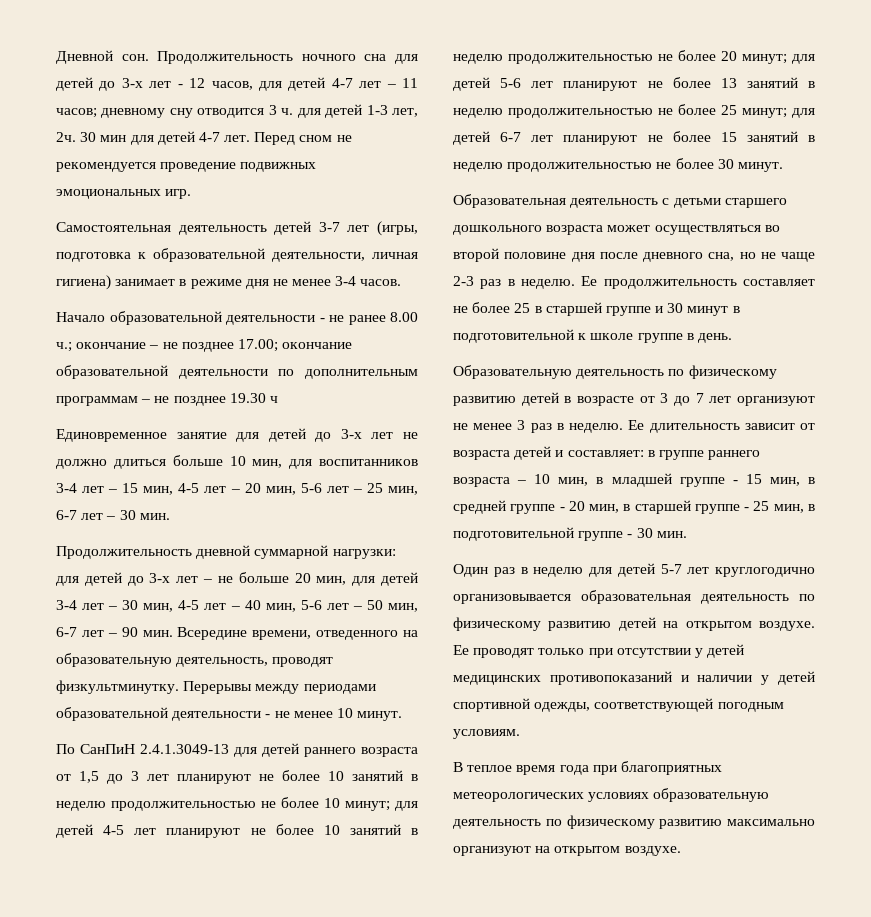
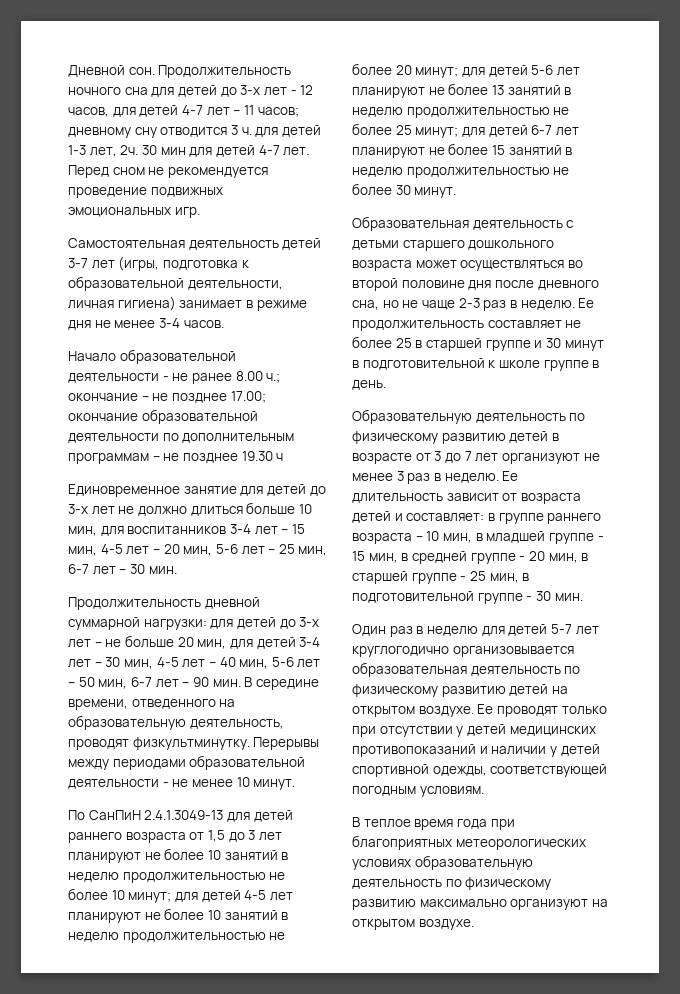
- Всередине времени, отведенного на образовательную деятельность, проводят физкультминутку.
+ В середине времени, отведенного на образовательную деятельность, проводят физкультминутку.

